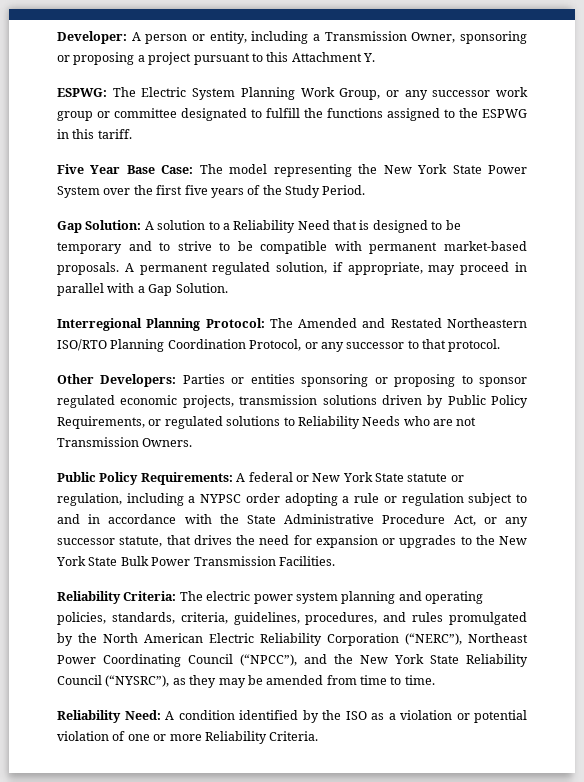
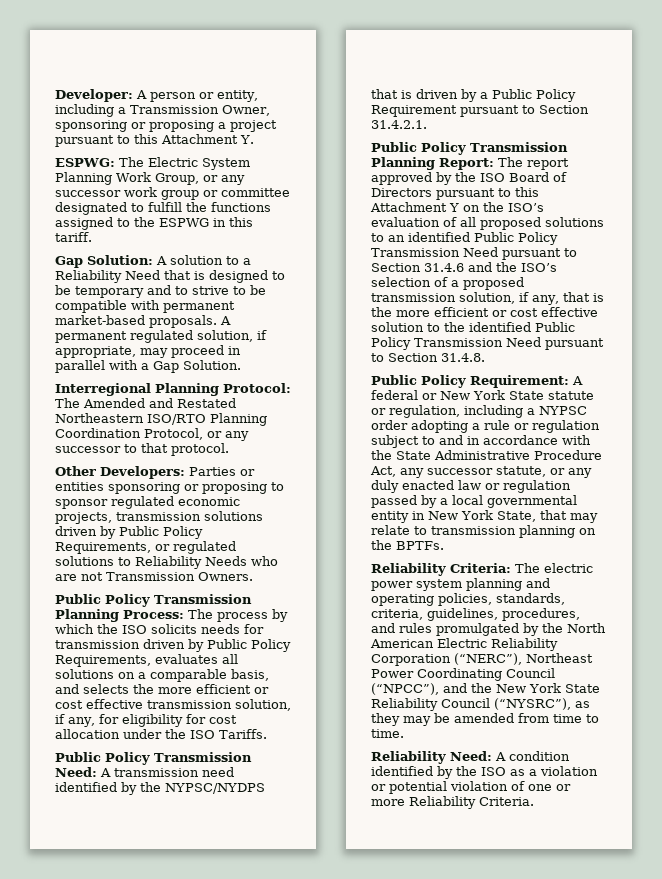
- Five Year Base Case: The model representing the New York State Power System over the first five years of the Study Period.
- Public Policy Requirements: A federal or New York State statute or regulation, including a NYPSC order adopting a rule or regulation subject to and in accordance with the State Administrative Procedure Act, or any successor statute, that drives the need for expansion or upgrades to the New York State Bulk Power Transmission Facilities.
+ Public Policy Transmission Planning Process: The process by which the ISO solicits needs for transmission driven by Public Policy Requirements, evaluates all solutions on a comparable basis, and selects the more efficient or cost effective transmission solution, if any, for eligibility for cost allocation under the ISO Tariffs.
+ Public Policy Transmission Need: A transmission need identified by the NYPSC/NYDPS that is driven by a Public Policy Requirement pursuant to Section 31.4.2.1.
+ Public Policy Transmission Planning Report: The report approved by the ISO Board of Directors pursuant to this Attachment Y on the ISO’s evaluation of all proposed solutions to an identified Public Policy Transmission Need pursuant to Section 31.4.6 and the ISO’s selection of a proposed transmission solution, if any, that is the more efficient or cost effective solution to the identified Public Policy Transmission Need pursuant to Section 31.4.8.
+ Public Policy Requirement: A federal or New York State statute or regulation, including a NYPSC order adopting a rule or regulation subject to and in accordance with the State Administrative Procedure Act, any successor statute, or any duly enacted law or regulation passed by a local governmental entity in New York State, that may relate to transmission planning on the BPTFs.

